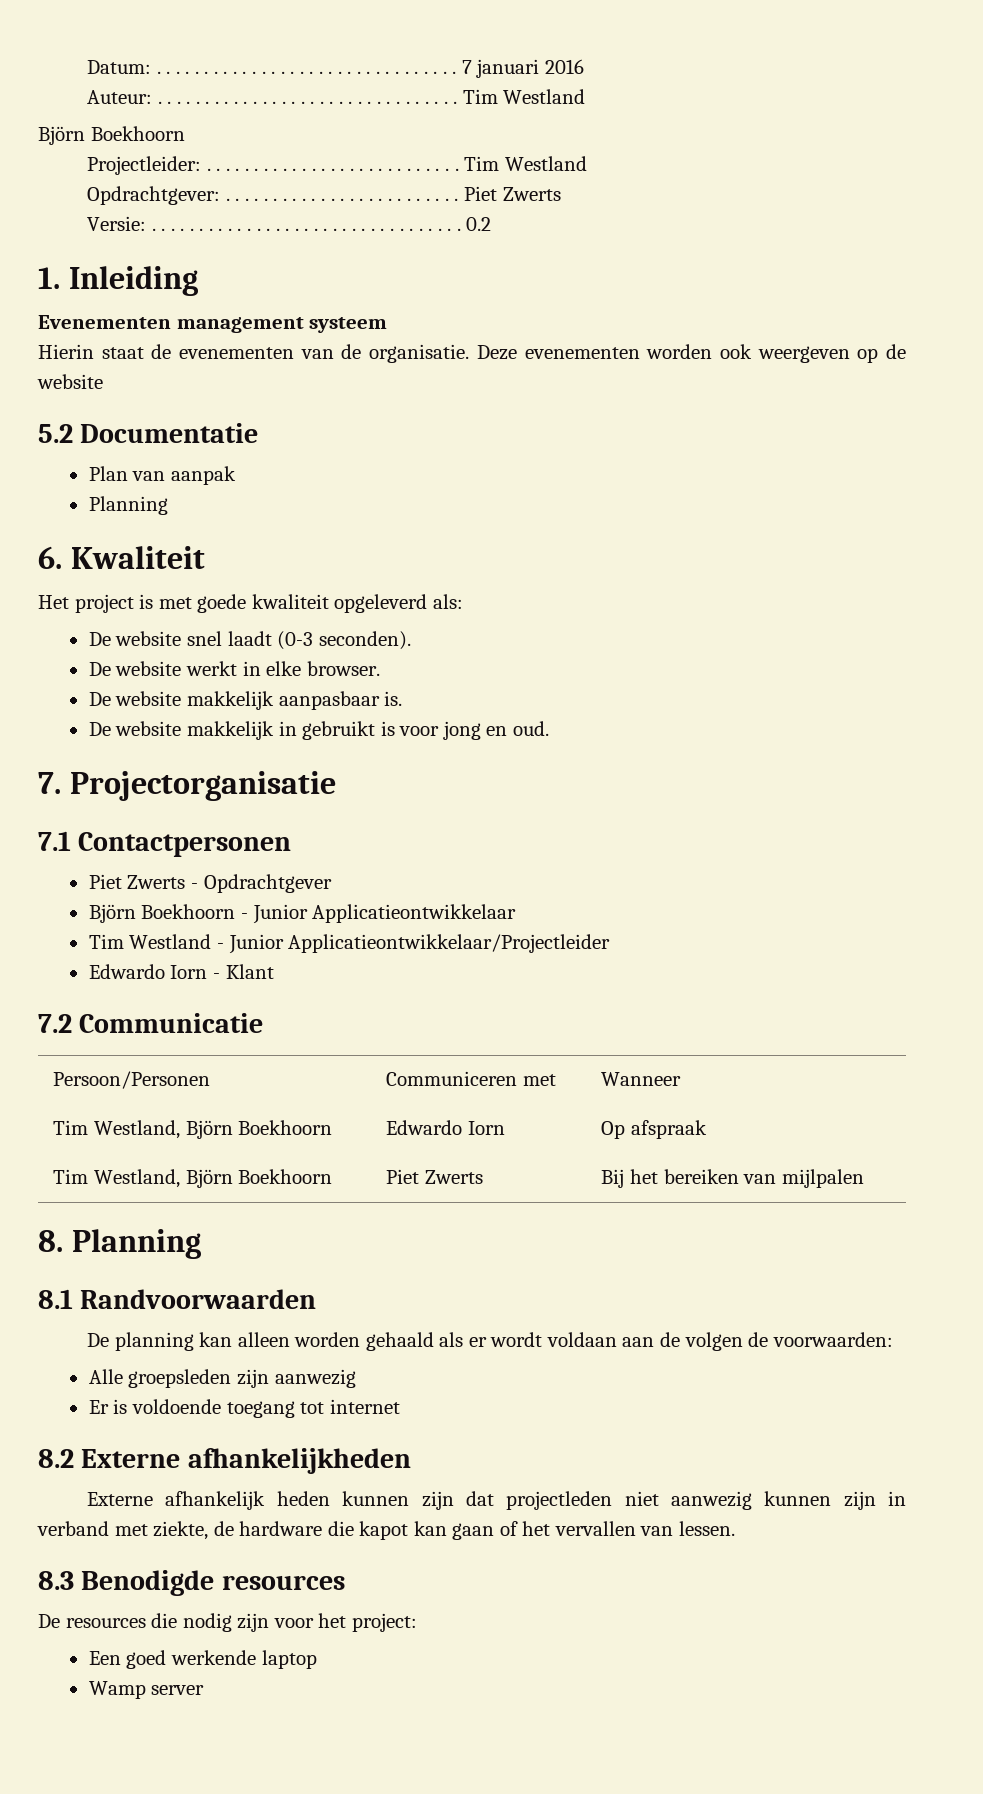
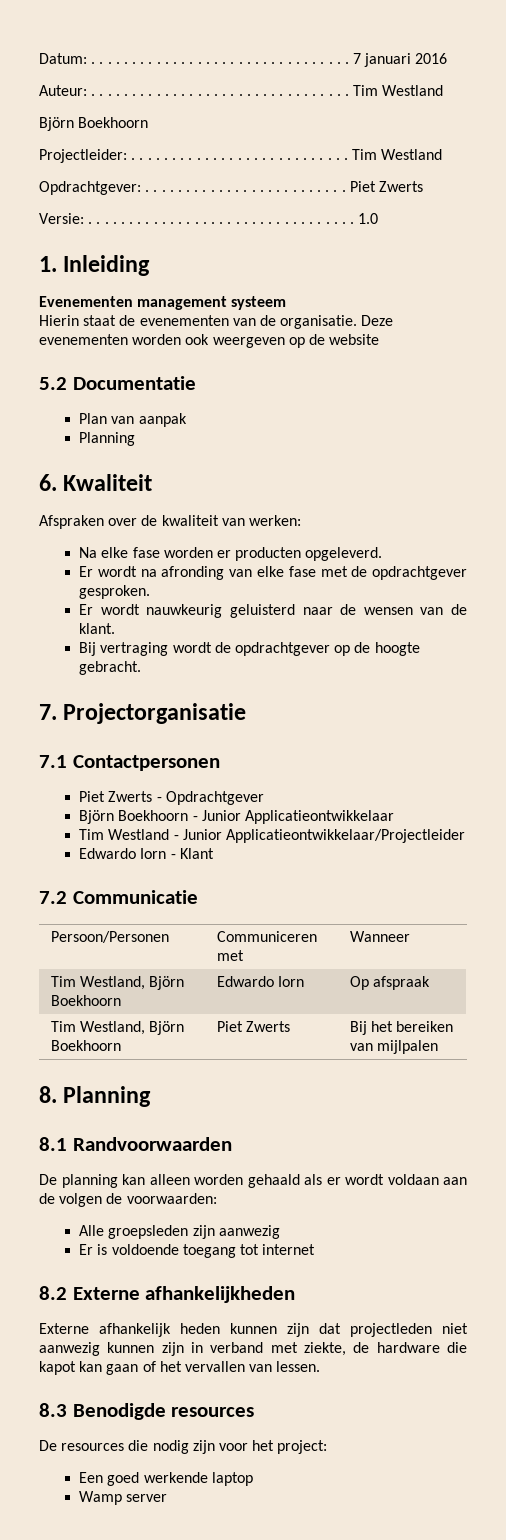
- 0.2
+ 1.0
- Het project is met goede kwaliteit opgeleverd als:
- De website snel laadt (0-3 seconden).
- De website werkt in elke browser.
- De website makkelijk aanpasbaar is.
- De website makkelijk in gebruikt is voor jong en oud.
+ Afspraken over de kwaliteit van werken:
+ Na elke fase worden er producten opgeleverd.
+ Er wordt na afronding van elke fase met de opdrachtgever gesproken.
+ Er wordt nauwkeurig geluisterd naar de wensen van de klant.
+ Bij vertraging wordt de opdrachtgever op de hoogte gebracht.

